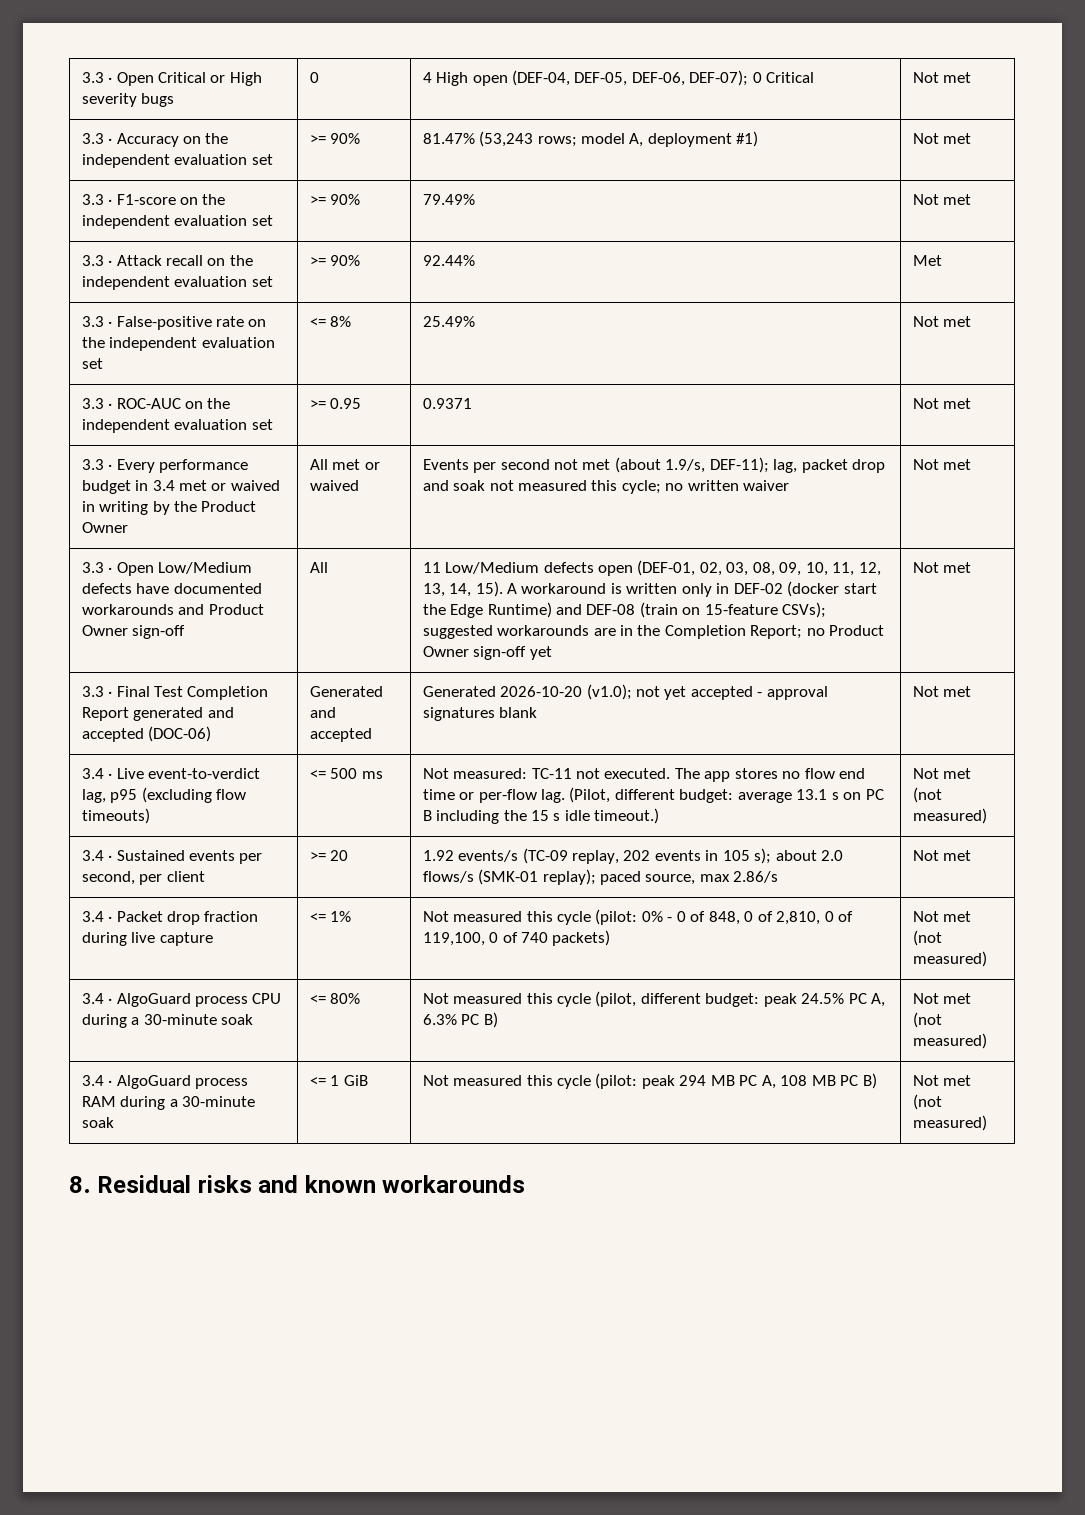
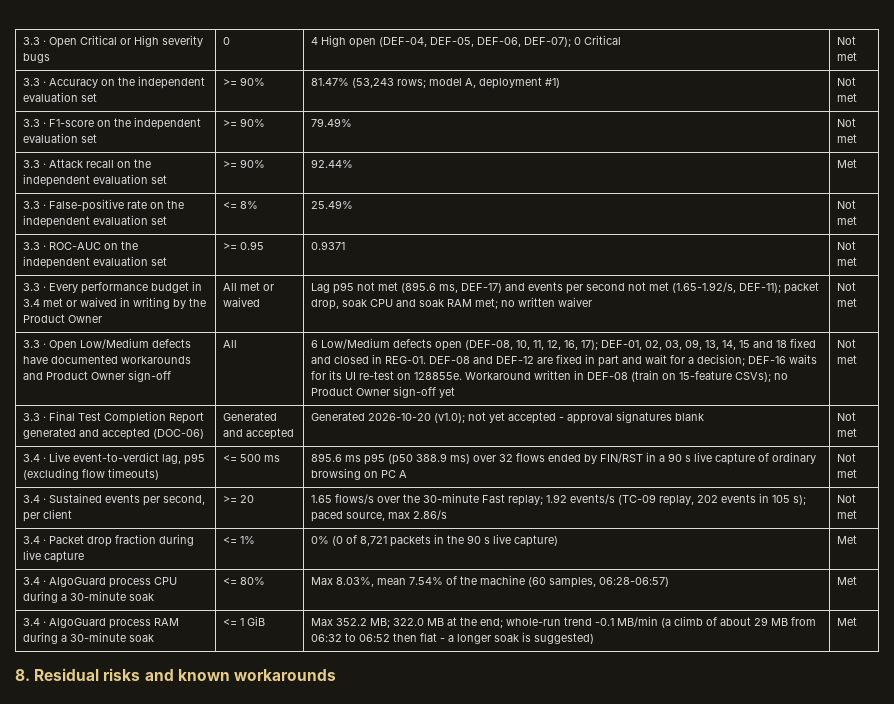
- Events per second not met (about 1.9/s, DEF-11); lag, packet drop and soak not measured this cycle; no written waiver
+ Lag p95 not met (895.6 ms, DEF-17) and events per second not met (1.65-1.92/s, DEF-11); packet drop, soak CPU and soak RAM met; no written waiver
- 11 Low/Medium defects open (DEF-01, 02, 03, 08, 09, 10, 11, 12, 13, 14, 15). A workaround is written only in DEF-02 (docker start the Edge Runtime) and DEF-08 (train on 15-feature CSVs); suggested workarounds are in the Completion Report; no Product Owner sign-off yet
+ 6 Low/Medium defects open (DEF-08, 10, 11, 12, 16, 17); DEF-01, 02, 03, 09, 13, 14, 15 and 18 fixed and closed in REG-01. DEF-08 and DEF-12 are fixed in part and wait for a decision; DEF-16 waits for its UI re-test on 128855e. Workaround written in DEF-08 (train on 15-feature CSVs); no Product Owner sign-off yet
- Not measured: TC-11 not executed. The app stores no flow end time or per-flow lag. (Pilot, different budget: average 13.1 s on PC B including the 15 s idle timeout.) | Not met (not measured)
+ 895.6 ms p95 (p50 388.9 ms) over 32 flows ended by FIN/RST in a 90 s live capture of ordinary browsing on PC A | Not met
- 3.4 · Sustained events per second, per client | >= 20 | 1.92 events/s (TC-09 replay, 202 events in 105 s); about 2.0 flows/s (SMK-01 replay); paced source, max 2.86/s | Not met
+ 3.4 · Sustained events per second, per client | >= 20 | 1.65 flows/s over the 30-minute Fast replay; 1.92 events/s (TC-09 replay, 202 events in 105 s); paced source, max 2.86/s | Not met
- 3.4 · Packet drop fraction during live capture | <= 1% | Not measured this cycle (pilot: 0% - 0 of 848, 0 of 2,810, 0 of 119,100, 0 of 740 packets) | Not met (not measured)
+ 3.4 · Packet drop fraction during live capture | <= 1% | 0% (0 of 8,721 packets in the 90 s live capture) | Met
- 3.4 · AlgoGuard process CPU during a 30-minute soak | <= 80% | Not measured this cycle (pilot, different budget: peak 24.5% PC A, 6.3% PC B) | Not met (not measured)
+ 3.4 · AlgoGuard process CPU during a 30-minute soak | <= 80% | Max 8.03%, mean 7.54% of the machine (60 samples, 06:28-06:57) | Met
- Not measured this cycle (pilot: peak 294 MB PC A, 108 MB PC B) | Not met (not measured)
+ Max 352.2 MB; 322.0 MB at the end; whole-run trend -0.1 MB/min (a climb of about 29 MB from 06:32 to 06:52 then flat - a longer soak is suggested) | Met

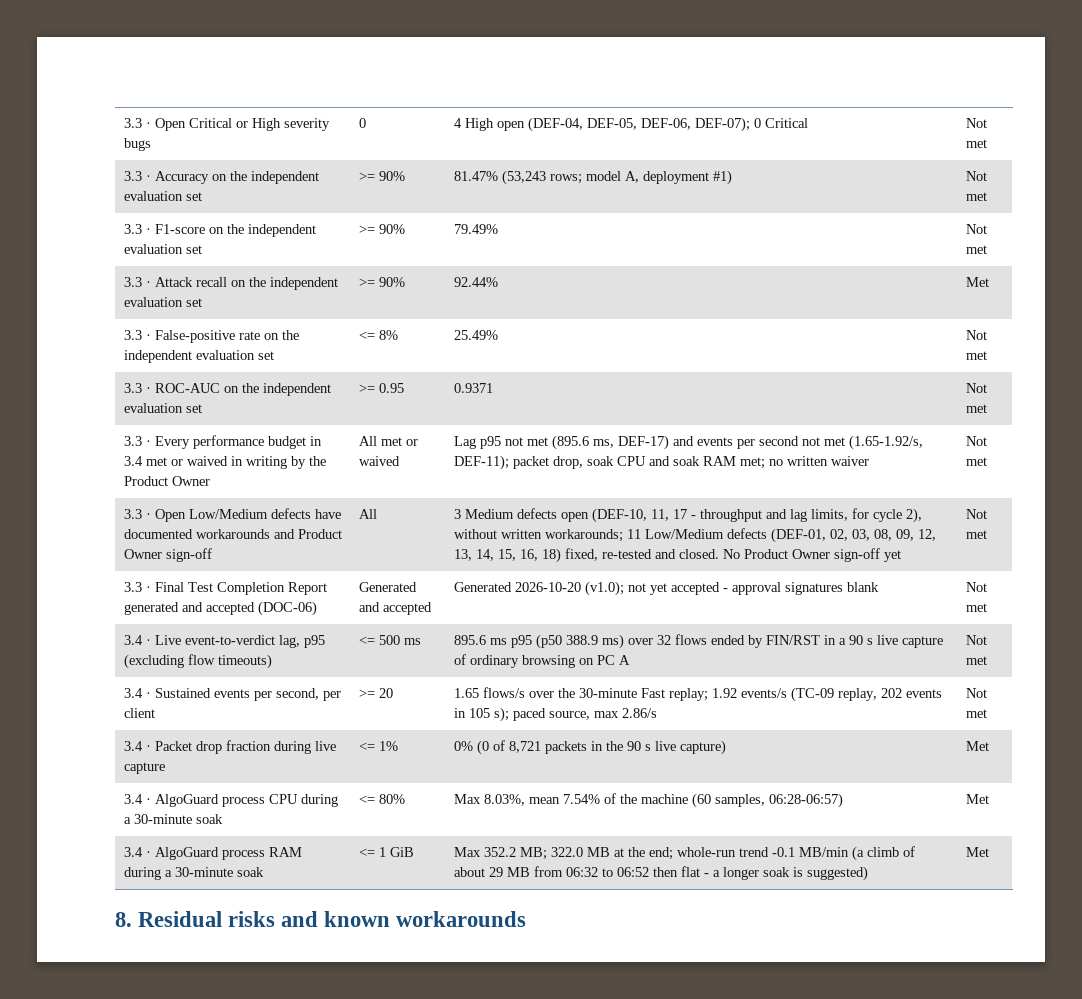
- 6 Low/Medium defects open (DEF-08, 10, 11, 12, 16, 17); DEF-01, 02, 03, 09, 13, 14, 15 and 18 fixed and closed in REG-01. DEF-08 and DEF-12 are fixed in part and wait for a decision; DEF-16 waits for its UI re-test on 128855e. Workaround written in DEF-08 (train on 15-feature CSVs); no Product Owner sign-off yet
+ 3 Medium defects open (DEF-10, 11, 17 - throughput and lag limits, for cycle 2), without written workarounds; 11 Low/Medium defects (DEF-01, 02, 03, 08, 09, 12, 13, 14, 15, 16, 18) fixed, re-tested and closed. No Product Owner sign-off yet

